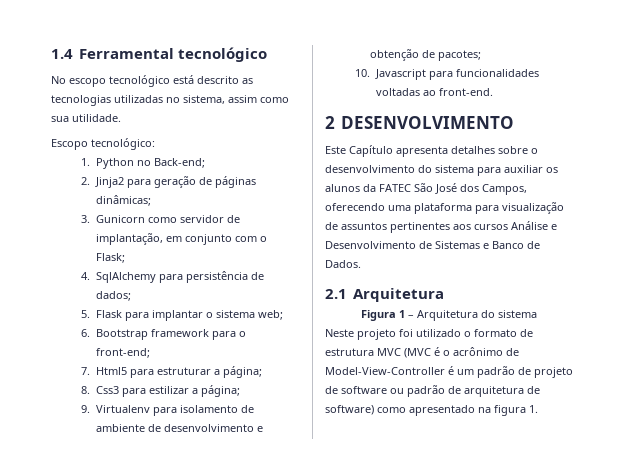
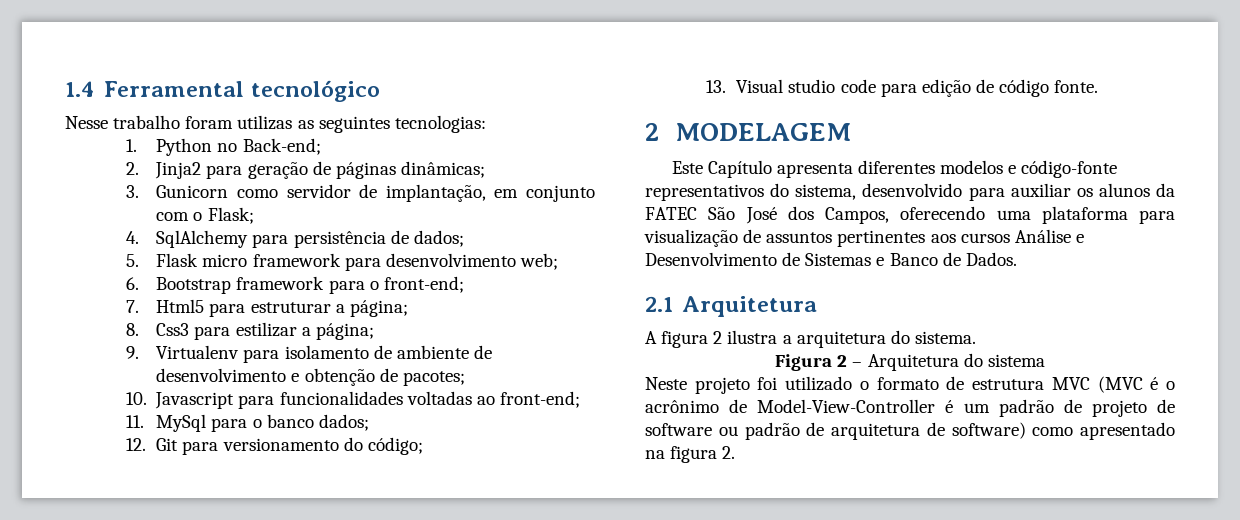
- No escopo tecnológico está descrito as tecnologias utilizadas no sistema, assim como sua utilidade.
- Escopo tecnológico:
+ Nesse trabalho foram utilizas as seguintes tecnologias:
- 5. Flask para implantar o sistema web;
+ 5. Flask micro framework para desenvolvimento web;
- 10. Javascript para funcionalidades voltadas ao front-end.
- 2 DESENVOLVIMENTO
- Este Capítulo apresenta detalhes sobre o desenvolvimento do sistema para auxiliar os alunos da FATEC São José dos Campos, oferecendo uma plataforma para visualização de assuntos pertinentes aos cursos Análise e Desenvolvimento de Sistemas e Banco de Dados.
+ 10. Javascript para funcionalidades voltadas ao front-end;
+ 11. MySql para o banco dados;
+ 12. Git para versionamento do código;
+ 13. Visual studio code para edição de código fonte.
+ 2 MODELAGEM
+ Este Capítulo apresenta diferentes modelos e código-fonte representativos do sistema, desenvolvido para auxiliar os alunos da FATEC São José dos Campos, oferecendo uma plataforma para visualização de assuntos pertinentes aos cursos Análise e Desenvolvimento de Sistemas e Banco de Dados.
+ A figura 2 ilustra a arquitetura do sistema.
- Figura 1 – Arquitetura do sistema
+ Figura 2 – Arquitetura do sistema
- Neste projeto foi utilizado o formato de estrutura MVC (MVC é o acrônimo de Model-View-Controller é um padrão de projeto de software ou padrão de arquitetura de software) como apresentado na figura 1.
+ Neste projeto foi utilizado o formato de estrutura MVC (MVC é o acrônimo de Model-View-Controller é um padrão de projeto de software ou padrão de arquitetura de software) como apresentado na figura 2.

